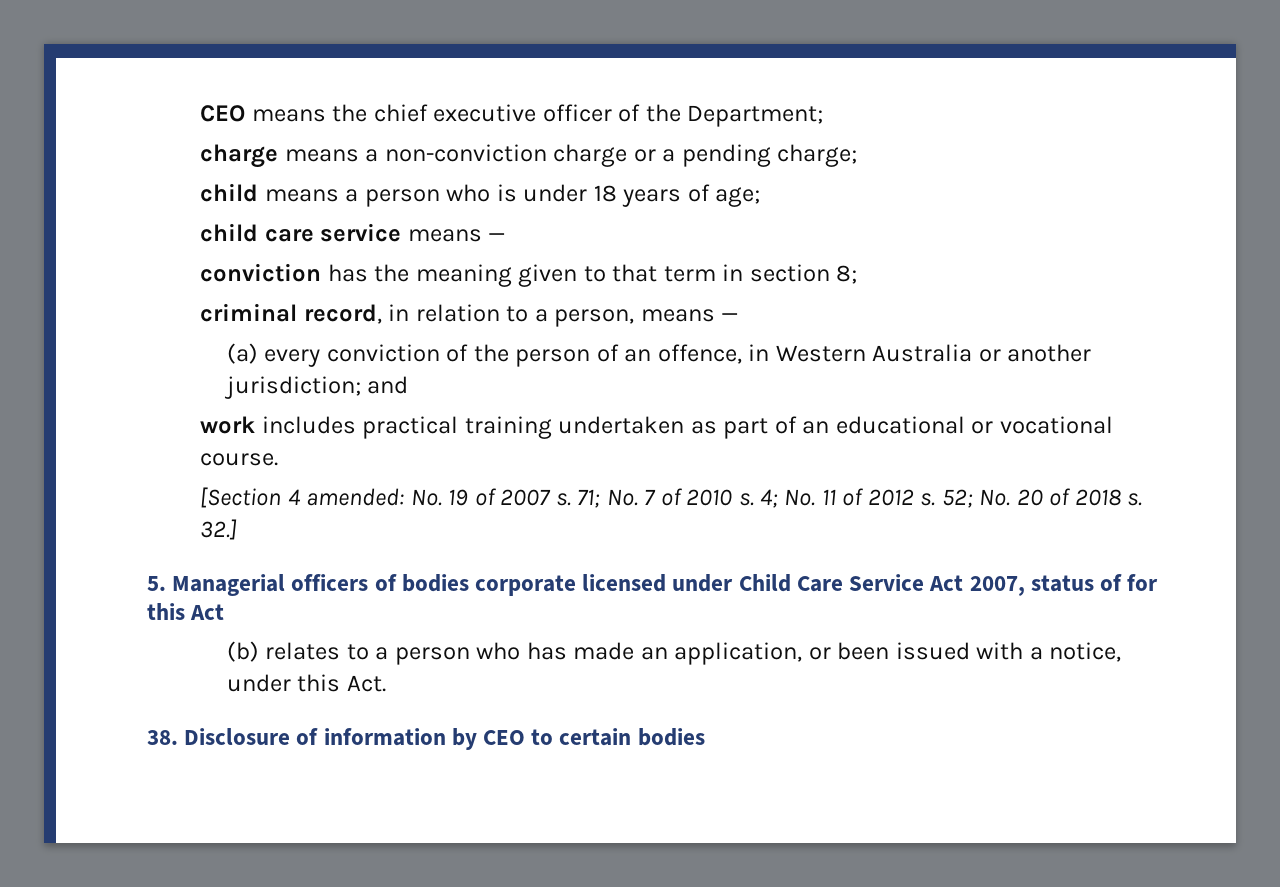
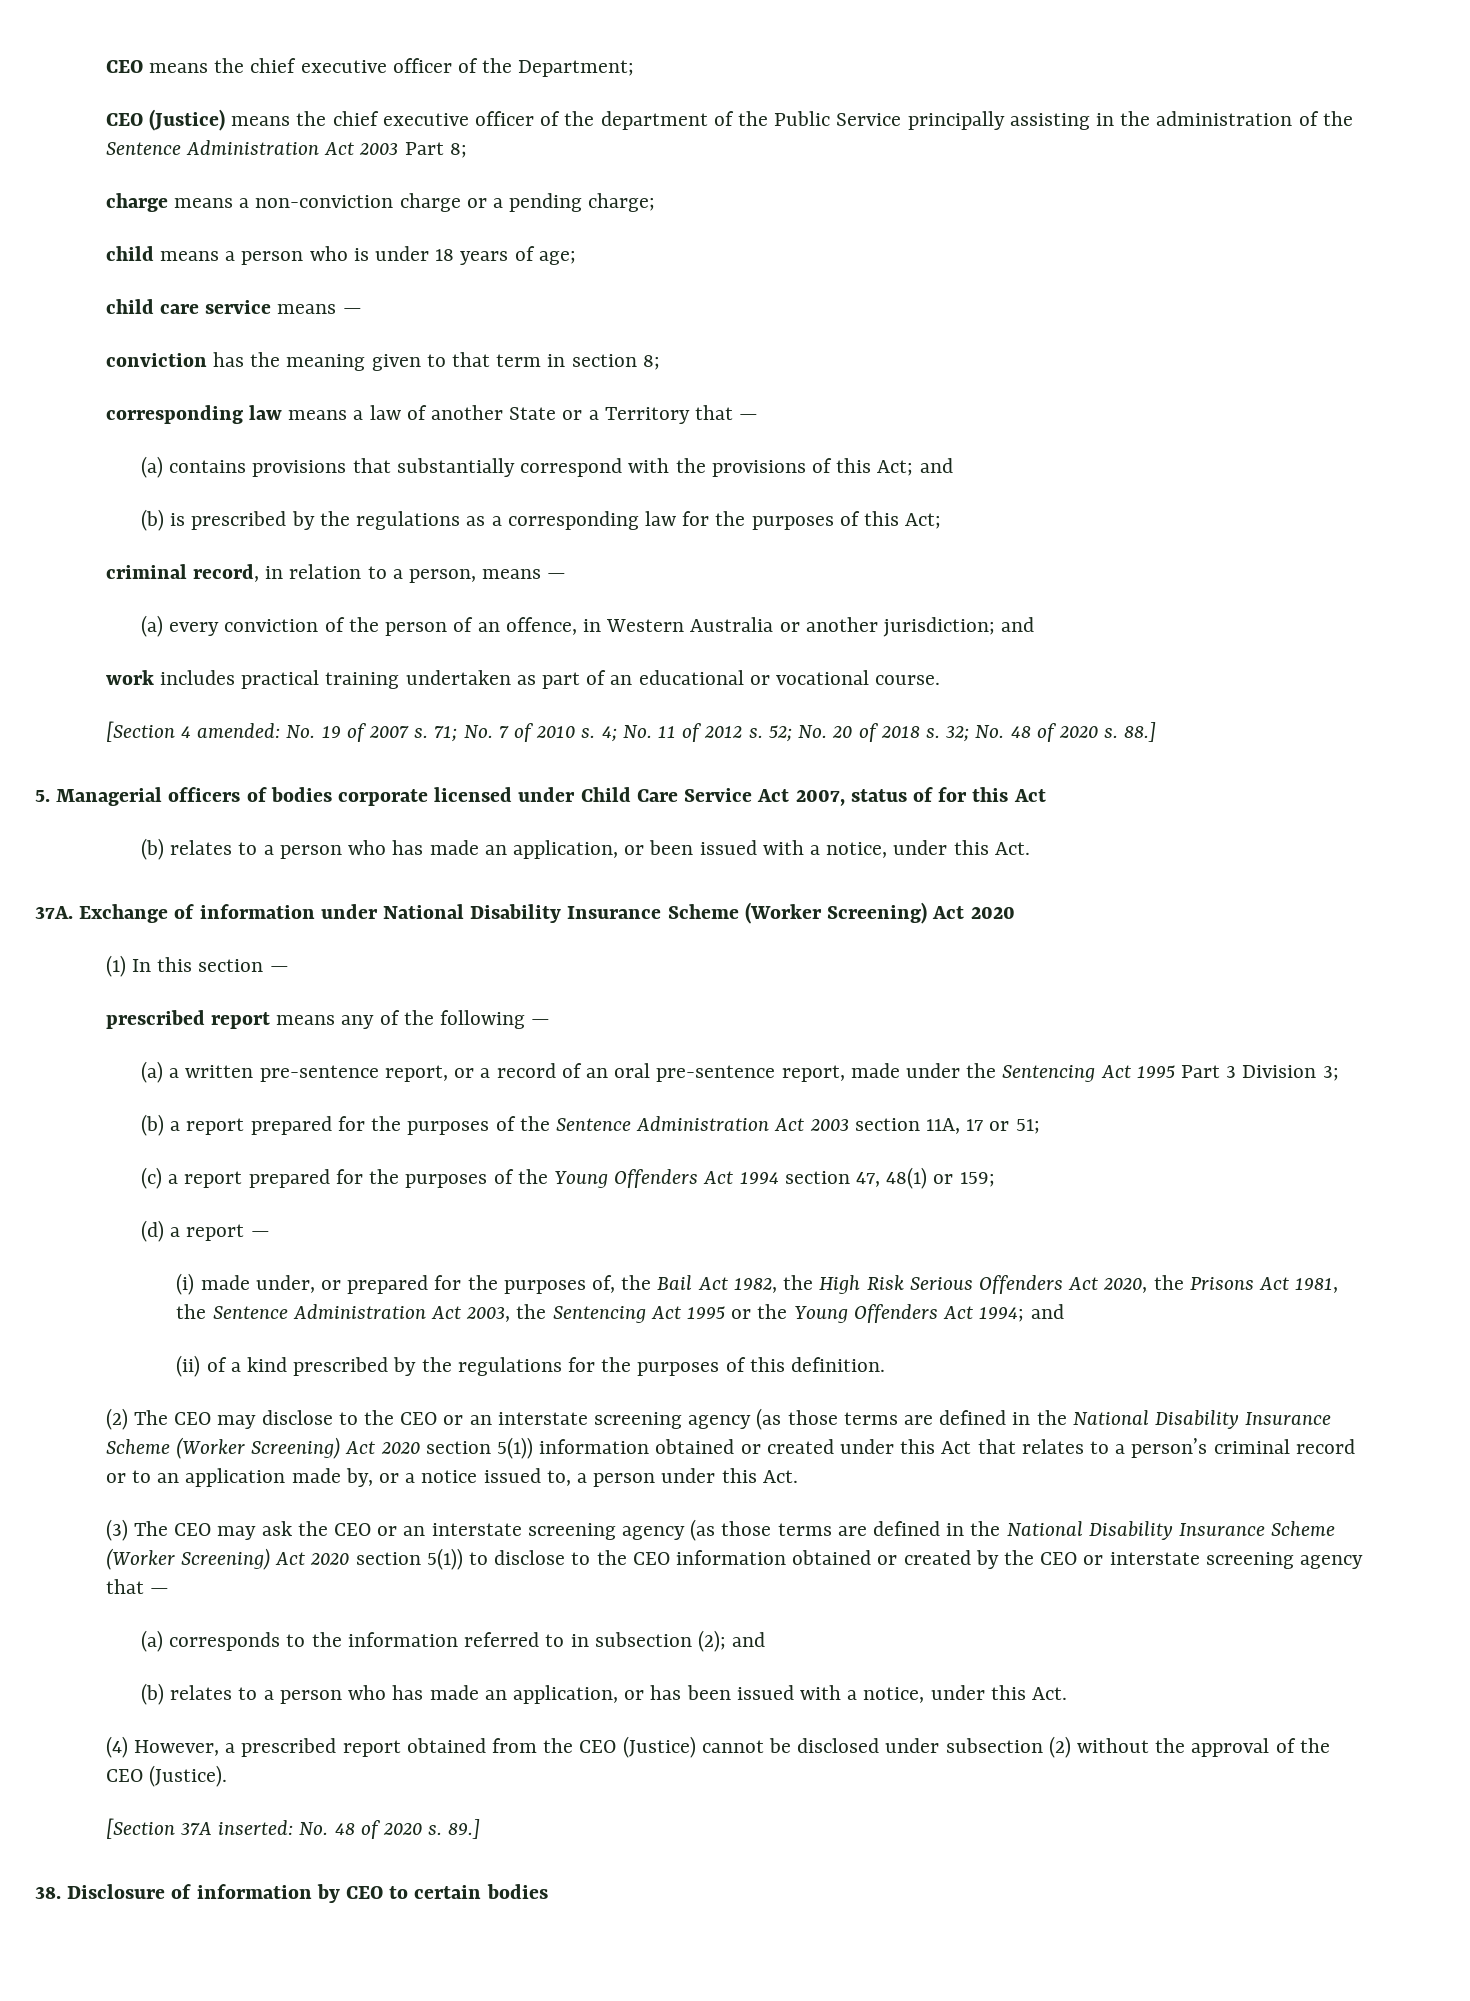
+ CEO (Justice) means the chief executive officer of the department of the Public Service principally assisting in the administration of the Sentence Administration Act 2003 Part 8;
+ corresponding law means a law of another State or a Territory that —
+ (a) contains provisions that substantially correspond with the provisions of this Act; and
+ (b) is prescribed by the regulations as a corresponding law for the purposes of this Act;
- 32.]
+ 32; No. 48 of 2020 s. 88.]
+ 37A. Exchange of information under National Disability Insurance Scheme (Worker Screening) Act 2020
+ (1) In this section —
+ prescribed report means any of the following —
+ (a) a written pre-sentence report, or a record of an oral pre-sentence report, made under the Sentencing Act 1995 Part 3 Division 3;
+ (b) a report prepared for the purposes of the Sentence Administration Act 2003 section 11A, 17 or 51;
+ (c) a report prepared for the purposes of the Young Offenders Act 1994 section 47, 48(1) or 159;
+ (d) a report —
+ (i) made under, or prepared for the purposes of, the Bail Act 1982, the High Risk Serious Offenders Act 2020, the Prisons Act 1981, the Sentence Administration Act 2003, the Sentencing Act 1995 or the Young Offenders Act 1994; and
+ (ii) of a kind prescribed by the regulations for the purposes of this definition.
+ (2) The CEO may disclose to the CEO or an interstate screening agency (as those terms are defined in the National Disability Insurance Scheme (Worker Screening) Act 2020 section 5(1)) information obtained or created under this Act that relates to a person’s criminal record or to an application made by, or a notice issued to, a person under this Act.
+ (3) The CEO may ask the CEO or an interstate screening agency (as those terms are defined in the National Disability Insurance Scheme (Worker Screening) Act 2020 section 5(1)) to disclose to the CEO information obtained or created by the CEO or interstate screening agency that —
+ (a) corresponds to the information referred to in subsection (2); and
+ (b) relates to a person who has made an application, or has been issued with a notice, under this Act.
+ (4) However, a prescribed report obtained from the CEO (Justice) cannot be disclosed under subsection (2) without the approval of the CEO (Justice).
+ [Section 37A inserted: No. 48 of 2020 s. 89.]

